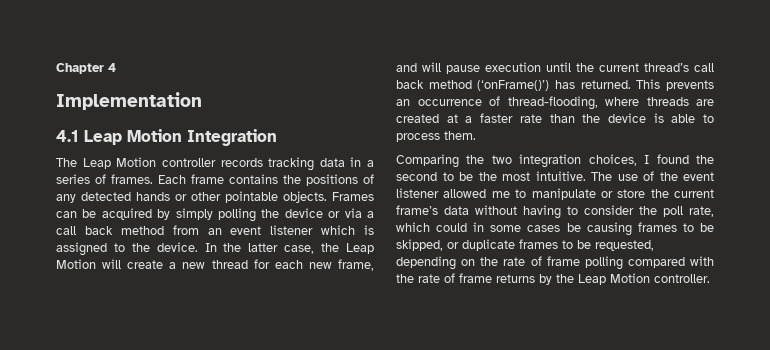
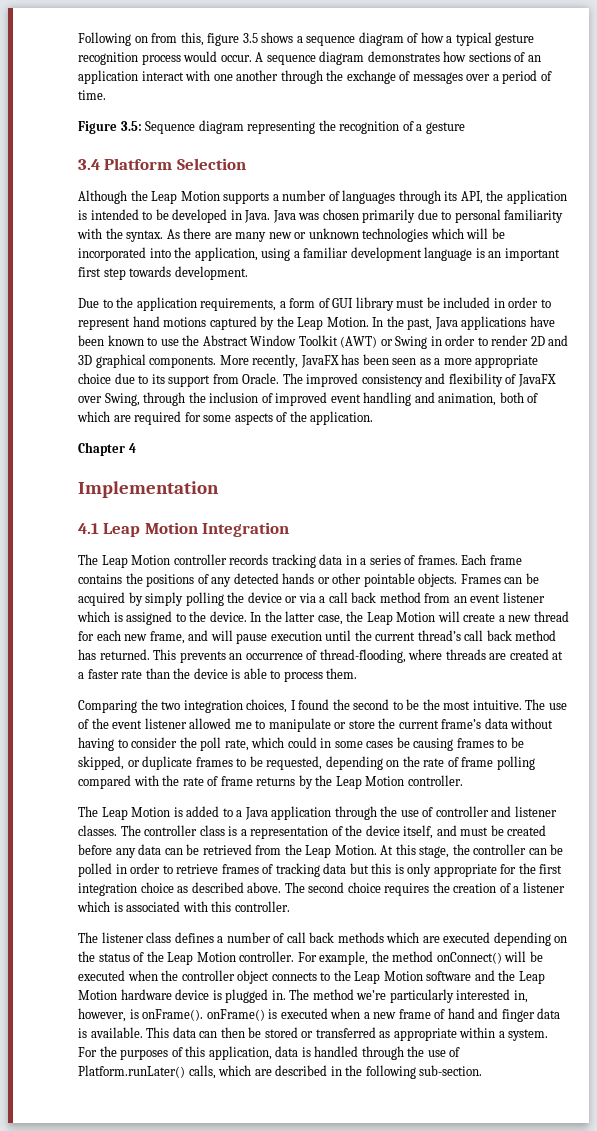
+ Following on from this, figure 3.5 shows a sequence diagram of how a typical gesture recognition process would occur. A sequence diagram demonstrates how sections of an application interact with one another through the exchange of messages over a period of time.
+ Figure 3.5: Sequence diagram representing the recognition of a gesture
+ 3.4 Platform Selection
+ Although the Leap Motion supports a number of languages through its API, the application is intended to be developed in Java. Java was chosen primarily due to personal familiarity with the syntax. As there are many new or unknown technologies which will be incorporated into the application, using a familiar development language is an important first step towards development.
+ Due to the application requirements, a form of GUI library must be included in order to represent hand motions captured by the Leap Motion. In the past, Java applications have been known to use the Abstract Window Toolkit (AWT) or Swing in order to render 2D and 3D graphical components. More recently, JavaFX has been seen as a more appropriate choice due to its support from Oracle. The improved consistency and flexibility of JavaFX over Swing, through the inclusion of improved event handling and animation, both of which are required for some aspects of the application.
- In the latter case, the Leap Motion will create a new thread for each new frame, and will pause execution until the current thread’s call back method (‘onFrame()’) has returned.
+ In the latter case, the Leap Motion will create a new thread for each new frame, and will pause execution until the current thread’s call back method has returned.
+ The Leap Motion is added to a Java application through the use of controller and listener classes. The controller class is a representation of the device itself, and must be created before any data can be retrieved from the Leap Motion. At this stage, the controller can be polled in order to retrieve frames of tracking data but this is only appropriate for the first integration choice as described above. The second choice requires the creation of a listener which is associated with this controller.
+ The listener class defines a number of call back methods which are executed depending on the status of the Leap Motion controller. For example, the method onConnect() will be executed when the controller object connects to the Leap Motion software and the Leap Motion hardware device is plugged in. The method we’re particularly interested in, however, is onFrame(). onFrame() is executed when a new frame of hand and finger data is available. This data can then be stored or transferred as appropriate within a system. For the purposes of this application, data is handled through the use of Platform.runLater() calls, which are described in the following sub-section.

